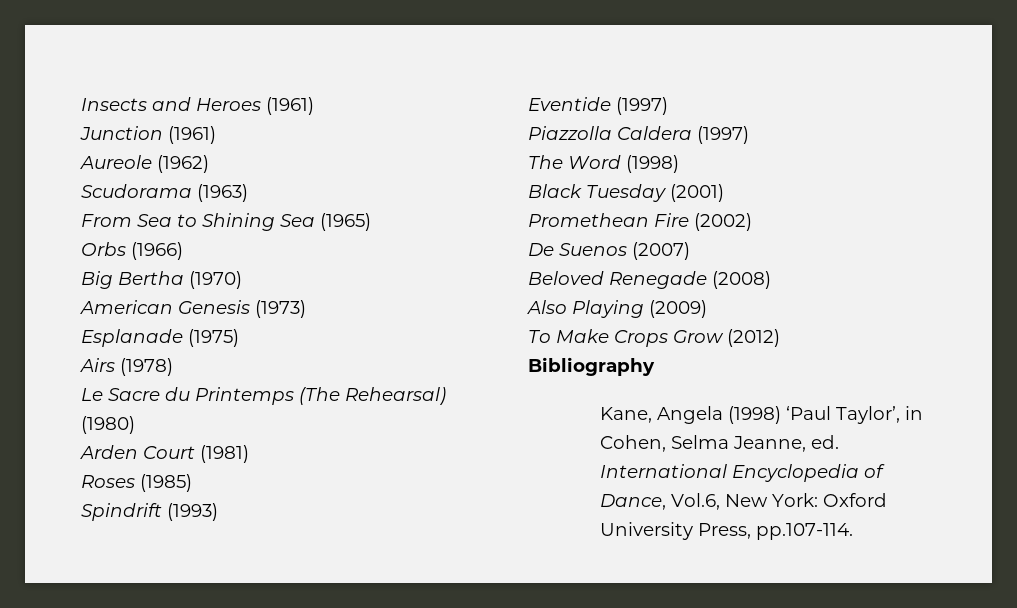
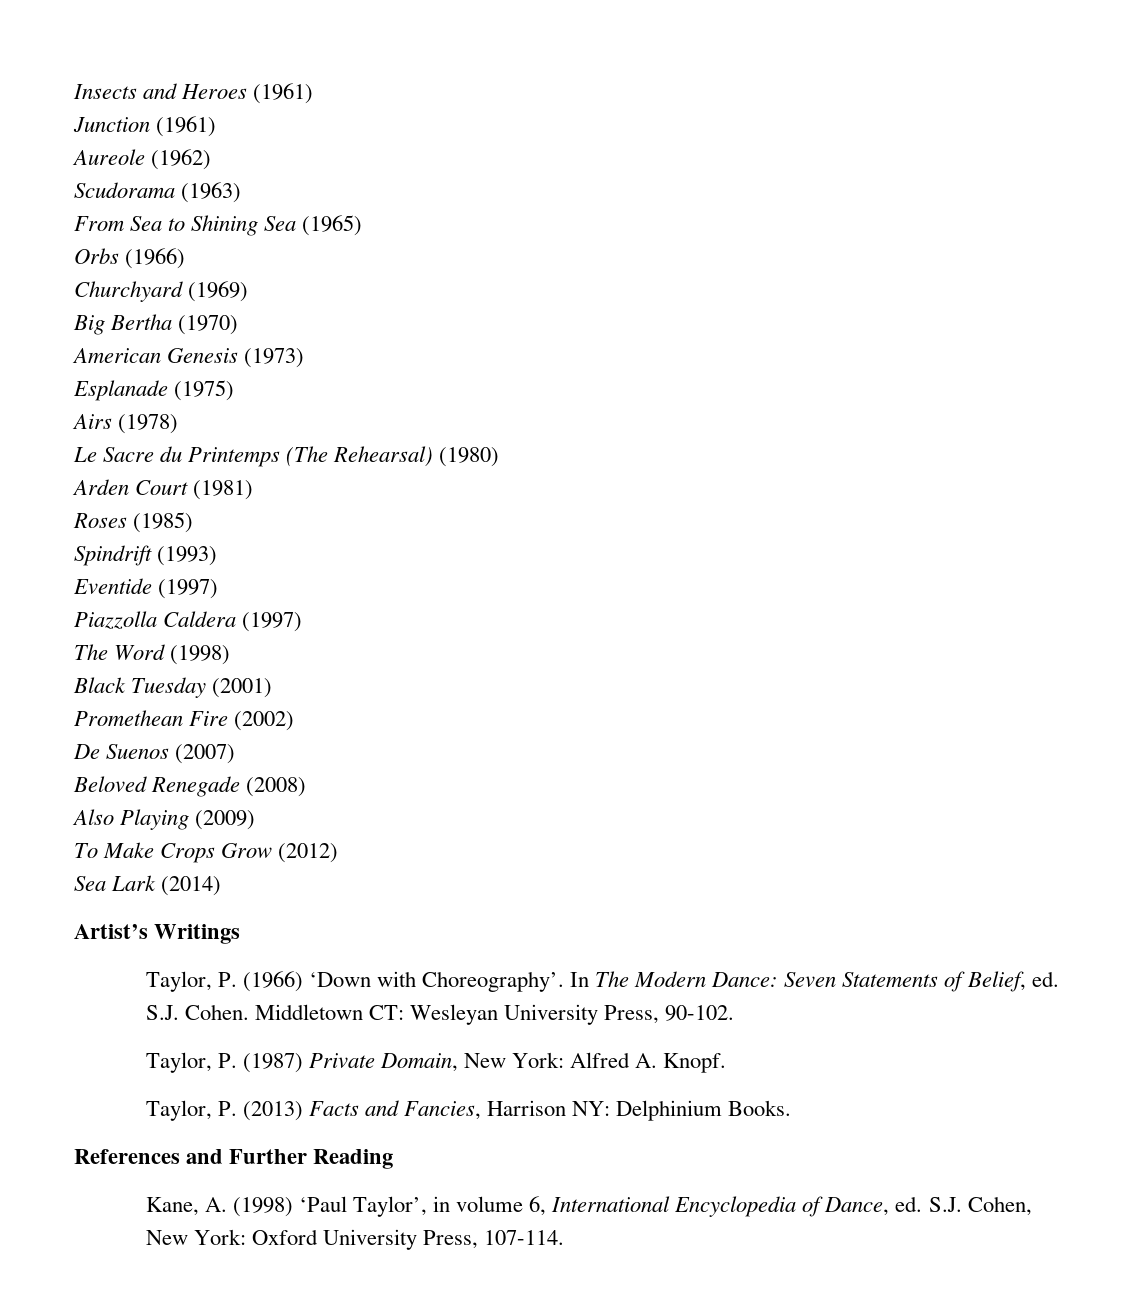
+ Churchyard (1969)
- Bibliography
+ Sea Lark (2014)
+ Artist’s Writings
+ Taylor, P. (1966) ‘Down with Choreography’. In The Modern Dance: Seven Statements of Belief, ed. S.J. Cohen. Middletown CT: Wesleyan University Press, 90-102.
+ Taylor, P. (1987) Private Domain, New York: Alfred A. Knopf.
+ Taylor, P. (2013) Facts and Fancies, Harrison NY: Delphinium Books.
+ References and Further Reading
- Kane, Angela (1998) ‘Paul Taylor’, in Cohen, Selma Jeanne, ed. International Encyclopedia of Dance, Vol.6, New York: Oxford University Press, pp.107-114.
+ Kane, A. (1998) ‘Paul Taylor’, in volume 6, International Encyclopedia of Dance, ed. S.J. Cohen, New York: Oxford University Press, 107-114.

